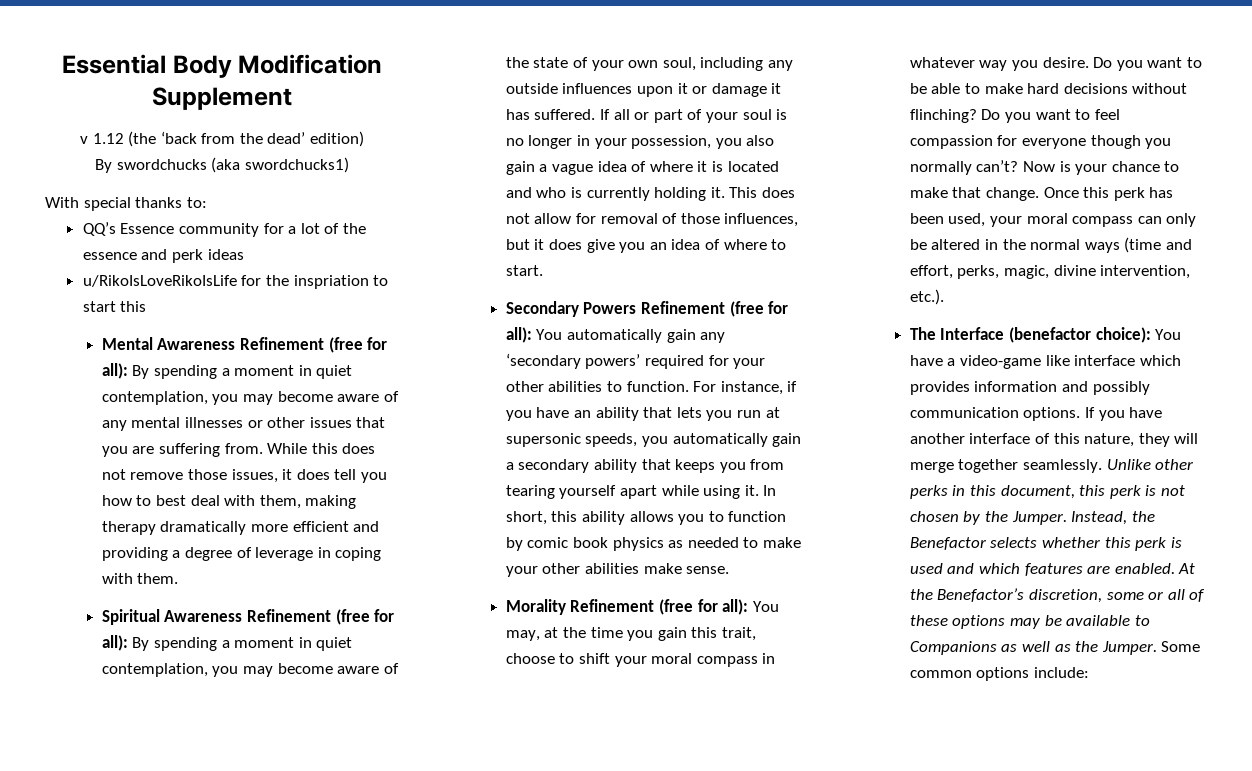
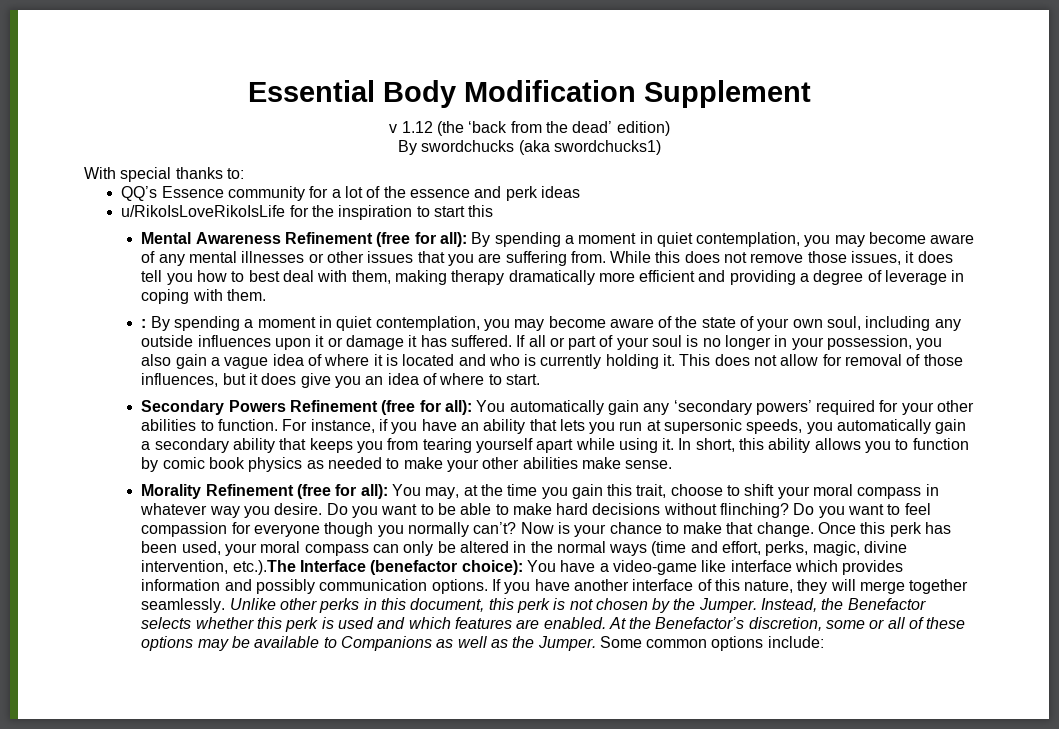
- u/RikoIsLoveRikoIsLife for the inspriation to start this
+ u/RikoIsLoveRikoIsLife for the inspiration to start this
- Spiritual Awareness Refinement (free for all): By spending a moment in quiet contemplation, you may become aware of the state of your own soul, including any outside influences upon it or damage it has suffered.
+ : By spending a moment in quiet contemplation, you may become aware of the state of your own soul, including any outside influences upon it or damage it has suffered.
- Once this perk has been used, your moral compass can only be altered in the normal ways (time and effort, perks, magic, divine intervention, etc.).
- The Interface (benefactor choice): You have a video-game like interface which provides information and possibly communication options.
+ Once this perk has been used, your moral compass can only be altered in the normal ways (time and effort, perks, magic, divine intervention, etc.).The Interface (benefactor choice): You have a video-game like interface which provides information and possibly communication options.

